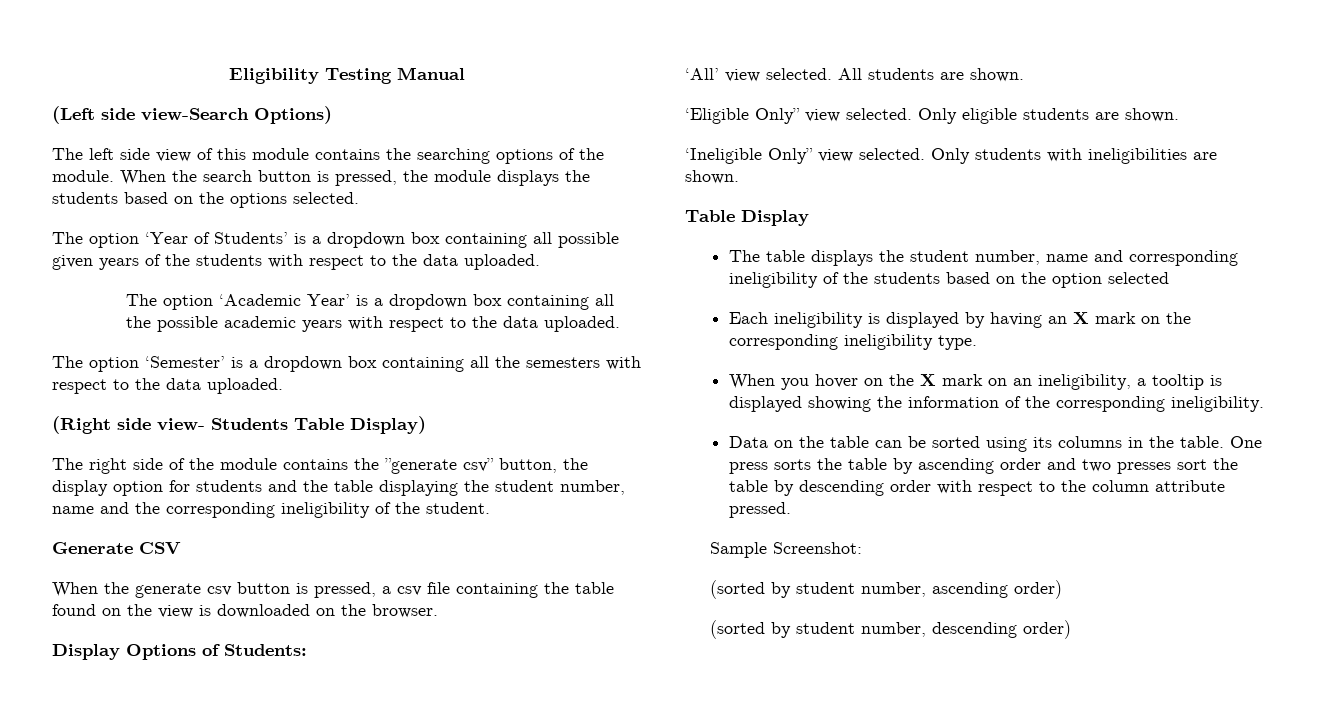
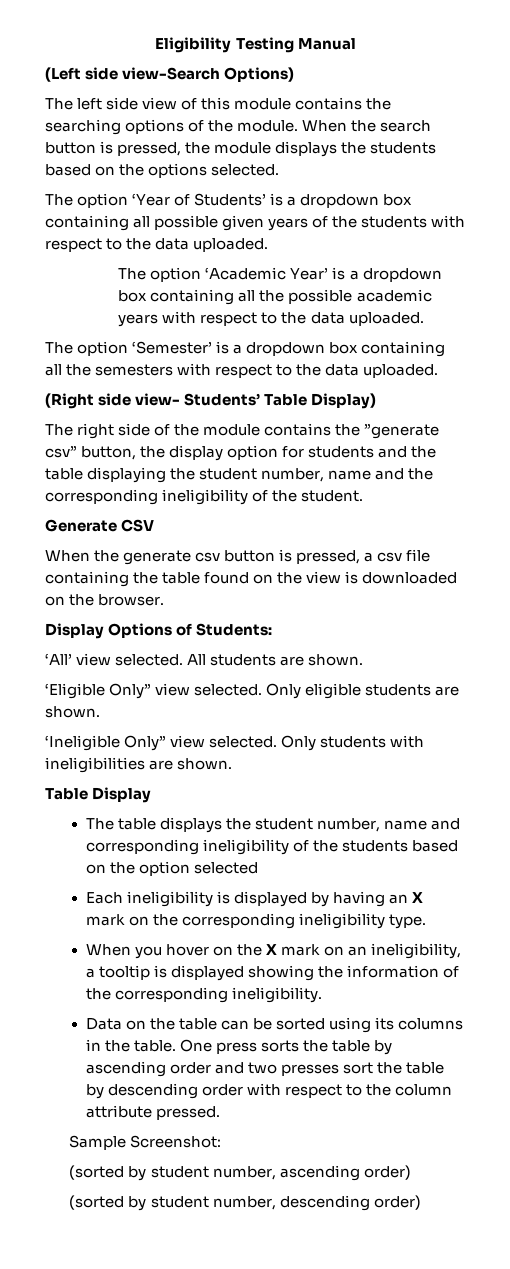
- (Right side view- Students Table Display)
+ (Right side view- Students’ Table Display)

